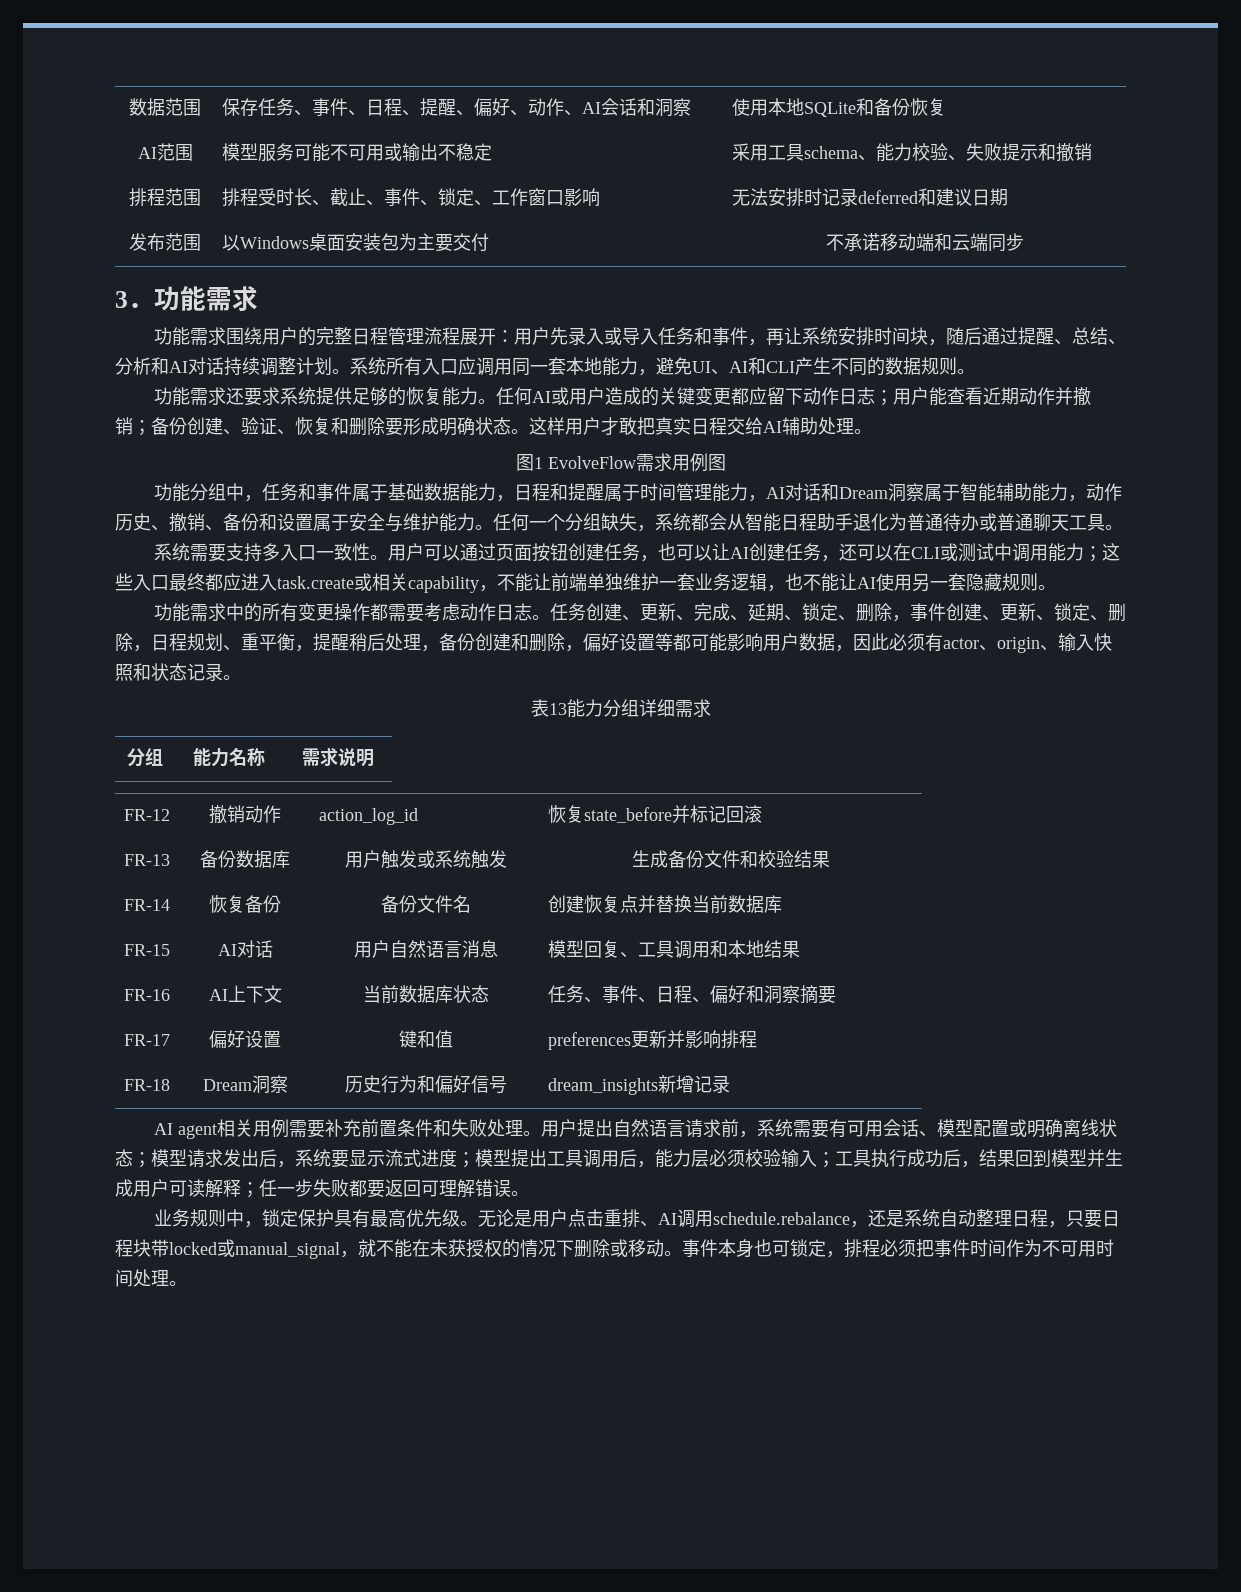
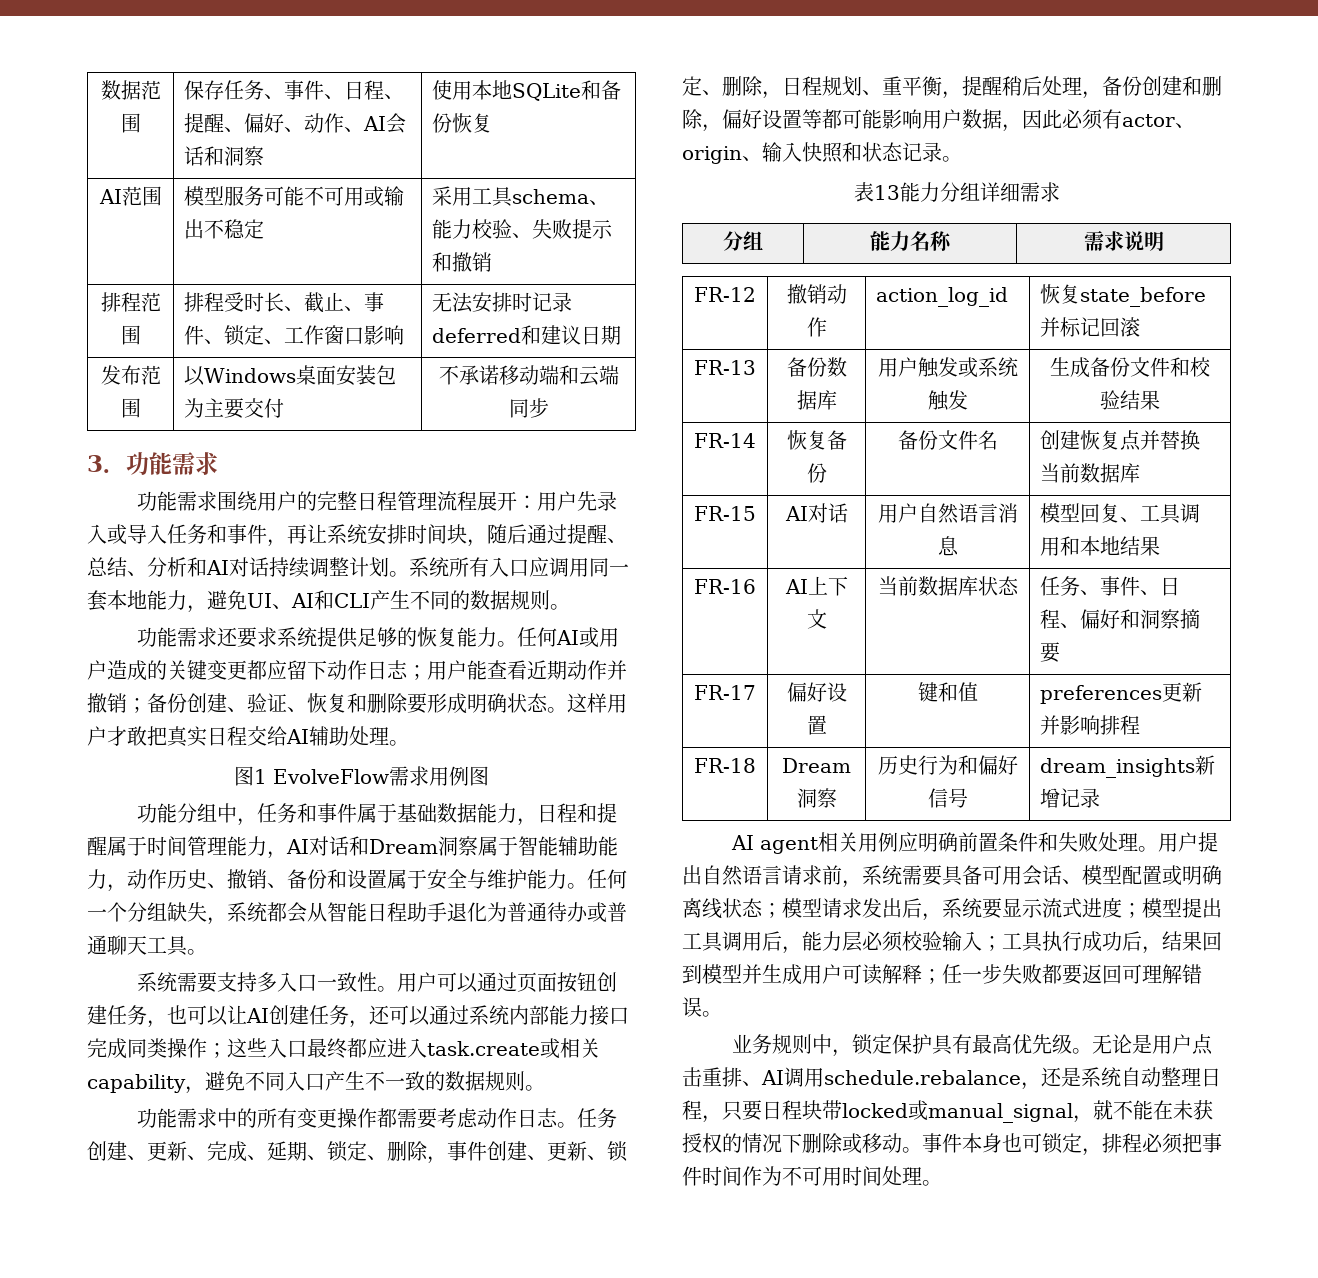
- 用户可以通过页面按钮创建任务，也可以让AI创建任务，还可以在CLI或测试中调用能力；这些入口最终都应进入task.create或相关capability，不能让前端单独维护一套业务逻辑，也不能让AI使用另一套隐藏规则。
+ 用户可以通过页面按钮创建任务，也可以让AI创建任务，还可以通过系统内部能力接口完成同类操作；这些入口最终都应进入task.create或相关capability，避免不同入口产生不一致的数据规则。
- AI agent相关用例需要补充前置条件和失败处理。
+ AI agent相关用例应明确前置条件和失败处理。
- 用户提出自然语言请求前，系统需要有可用会话、模型配置或明确离线状态；模型请求发出后，系统要显示流式进度；模型提出工具调用后，能力层必须校验输入；工具执行成功后，结果回到模型并生成用户可读解释；任一步失败都要返回可理解错误。
+ 用户提出自然语言请求前，系统需要具备可用会话、模型配置或明确离线状态；模型请求发出后，系统要显示流式进度；模型提出工具调用后，能力层必须校验输入；工具执行成功后，结果回到模型并生成用户可读解释；任一步失败都要返回可理解错误。

